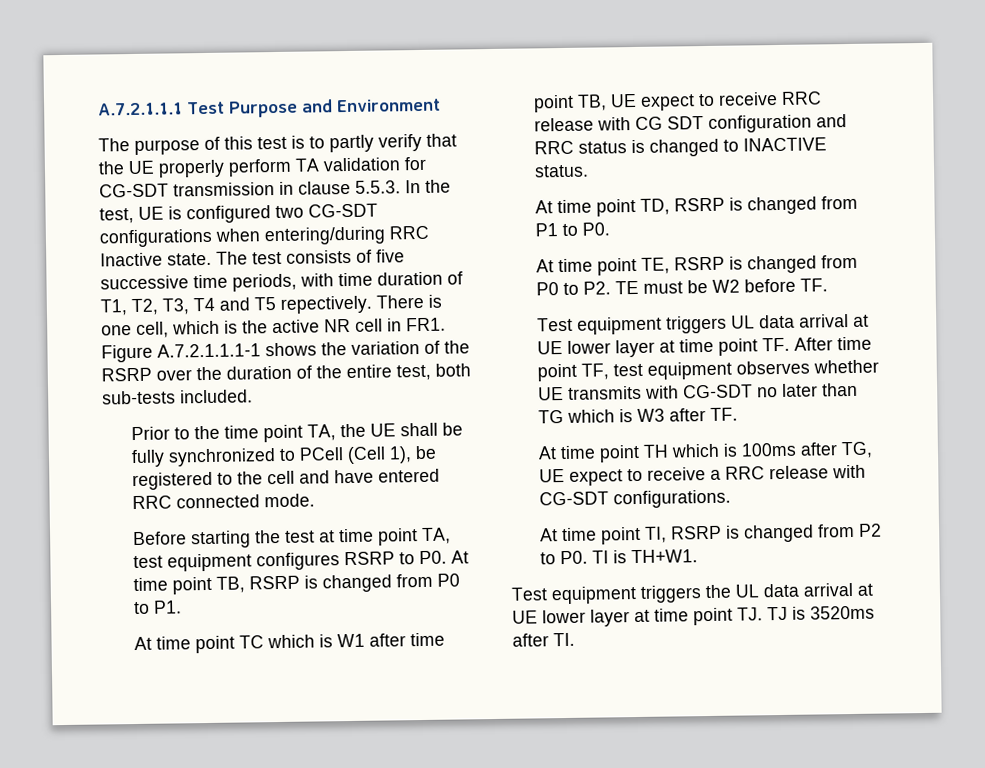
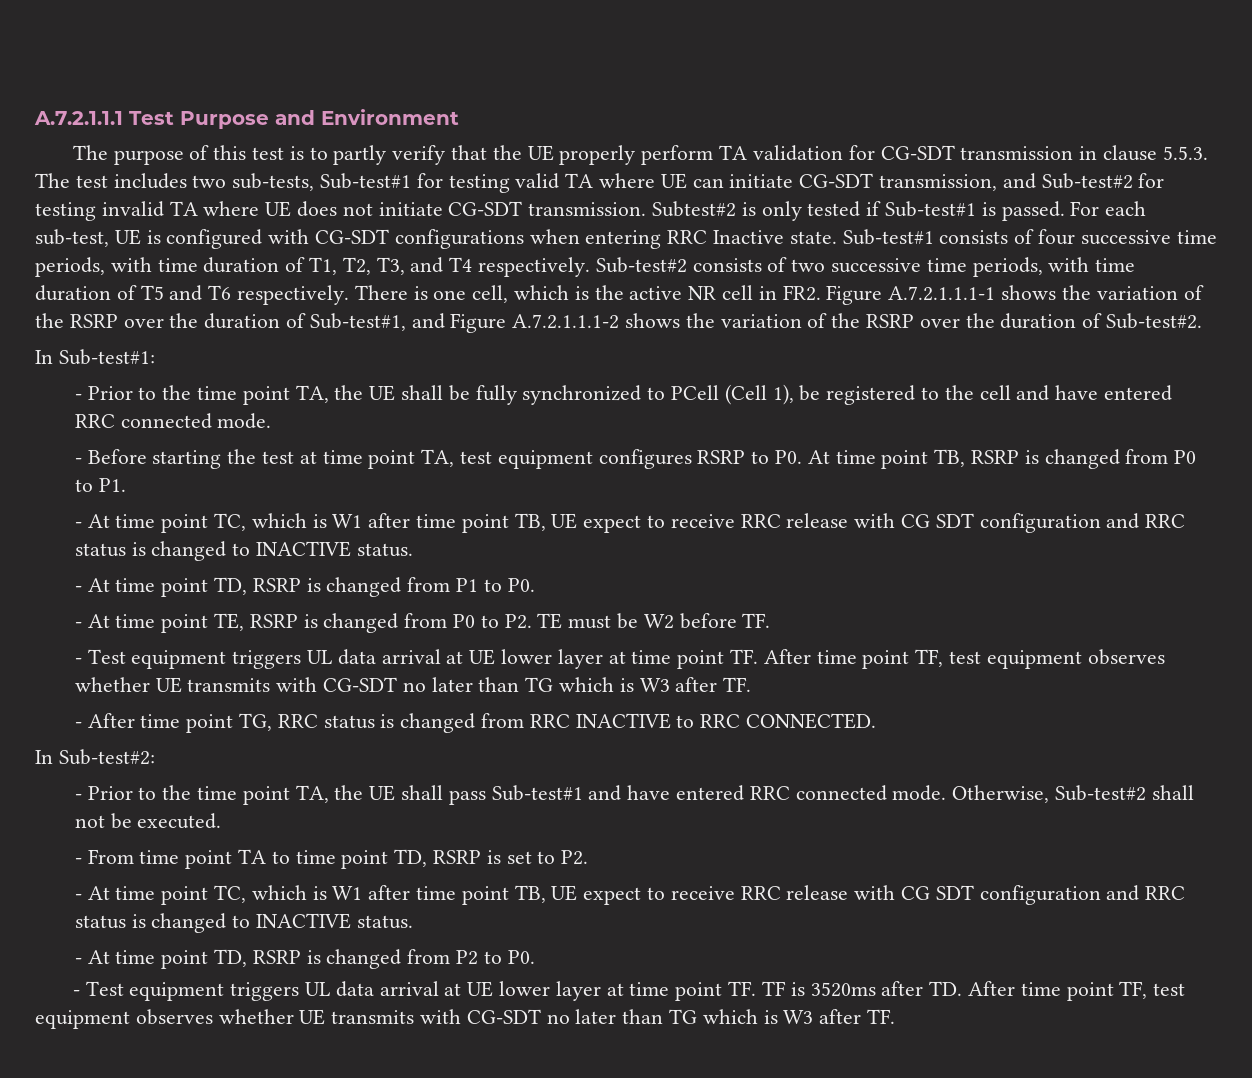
- The purpose of this test is to partly verify that the UE properly perform TA validation for CG-SDT transmission in clause 5.5.3. In the test, UE is configured two CG-SDT configurations when entering/during RRC Inactive state.
+ The purpose of this test is to partly verify that the UE properly perform TA validation for CG-SDT transmission in clause 5.5.3. The test includes two sub-tests, Sub-test#1 for testing valid TA where UE can initiate CG-SDT transmission, and Sub-test#2 for testing invalid TA where UE does not initiate CG-SDT transmission. Subtest#2 is only tested if Sub-test#1 is passed. For each sub-test, UE is configured with CG-SDT configurations when entering RRC Inactive state.
- The test consists of five successive time periods, with time duration of T1, T2, T3, T4 and T5 repectively.
+ Sub-test#1 consists of four successive time periods, with time duration of T1, T2, T3, and T4 respectively. Sub-test#2 consists of two successive time periods, with time duration of T5 and T6 respectively.
- There is one cell, which is the active NR cell in FR1. Figure A.7.2.1.1.1-1 shows the variation of the RSRP over the duration of the entire test, both sub-tests included.
- Prior to the time point TA, the UE shall be fully synchronized to PCell (Cell 1), be registered to the cell and have entered RRC connected mode.
+ There is one cell, which is the active NR cell in FR2. Figure A.7.2.1.1.1-1 shows the variation of the RSRP over the duration of Sub-test#1, and Figure A.7.2.1.1.1-2 shows the variation of the RSRP over the duration of Sub-test#2.
+ In Sub-test#1:
+ - Prior to the time point TA, the UE shall be fully synchronized to PCell (Cell 1), be registered to the cell and have entered RRC connected mode.
- Before starting the test at time point TA, test equipment configures RSRP to P0. At time point TB, RSRP is changed from P0 to P1.
- At time point TC which is W1 after time point TB, UE expect to receive RRC release with CG SDT configuration and RRC status is changed to INACTIVE status.
+ - Before starting the test at time point TA, test equipment configures RSRP to P0. At time point TB, RSRP is changed from P0 to P1.
+ - At time point TC, which is W1 after time point TB, UE expect to receive RRC release with CG SDT configuration and RRC status is changed to INACTIVE status.
- At time point TD, RSRP is changed from P1 to P0.
+ - At time point TD, RSRP is changed from P1 to P0.
- At time point TE, RSRP is changed from P0 to P2. TE must be W2 before TF.
+ - At time point TE, RSRP is changed from P0 to P2. TE must be W2 before TF.
- Test equipment triggers UL data arrival at UE lower layer at time point TF. After time point TF, test equipment observes whether UE transmits with CG-SDT no later than TG which is W3 after TF.
+ - Test equipment triggers UL data arrival at UE lower layer at time point TF. After time point TF, test equipment observes whether UE transmits with CG-SDT no later than TG which is W3 after TF.
- At time point TH which is 100ms after TG, UE expect to receive a RRC release with CG-SDT configurations.
- At time point TI, RSRP is changed from P2 to P0. TI is TH+W1.
- Test equipment triggers the UL data arrival at UE lower layer at time point TJ. TJ is 3520ms after TI.
+ - After time point TG, RRC status is changed from RRC INACTIVE to RRC CONNECTED.
+ In Sub-test#2:
+ - Prior to the time point TA, the UE shall pass Sub-test#1 and have entered RRC connected mode. Otherwise, Sub-test#2 shall not be executed.
+ - From time point TA to time point TD, RSRP is set to P2.
+ - At time point TC, which is W1 after time point TB, UE expect to receive RRC release with CG SDT configuration and RRC status is changed to INACTIVE status.
+ - At time point TD, RSRP is changed from P2 to P0.
+ - Test equipment triggers UL data arrival at UE lower layer at time point TF. TF is 3520ms after TD. After time point TF, test equipment observes whether UE transmits with CG-SDT no later than TG which is W3 after TF.

